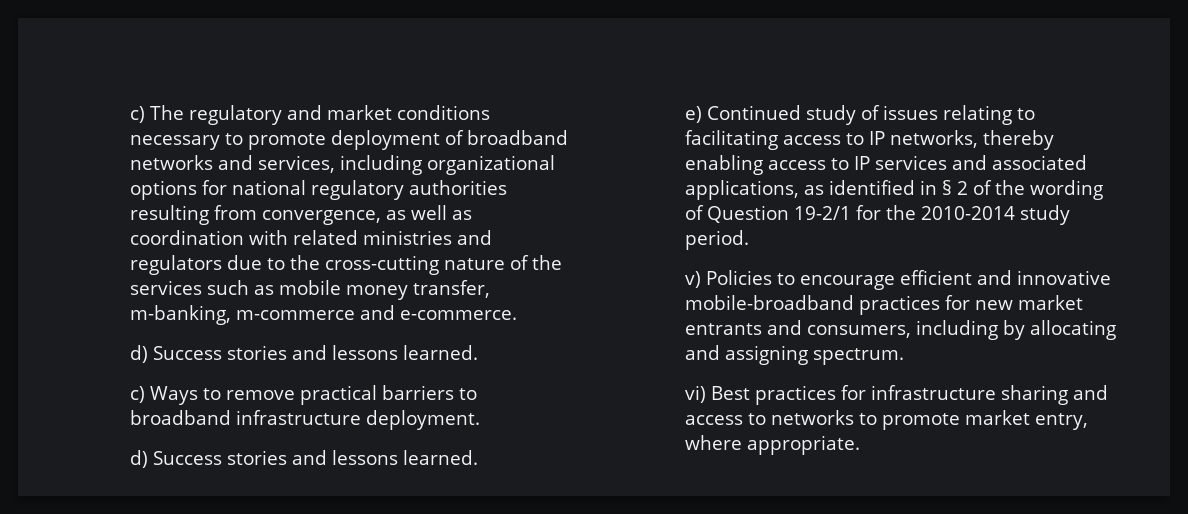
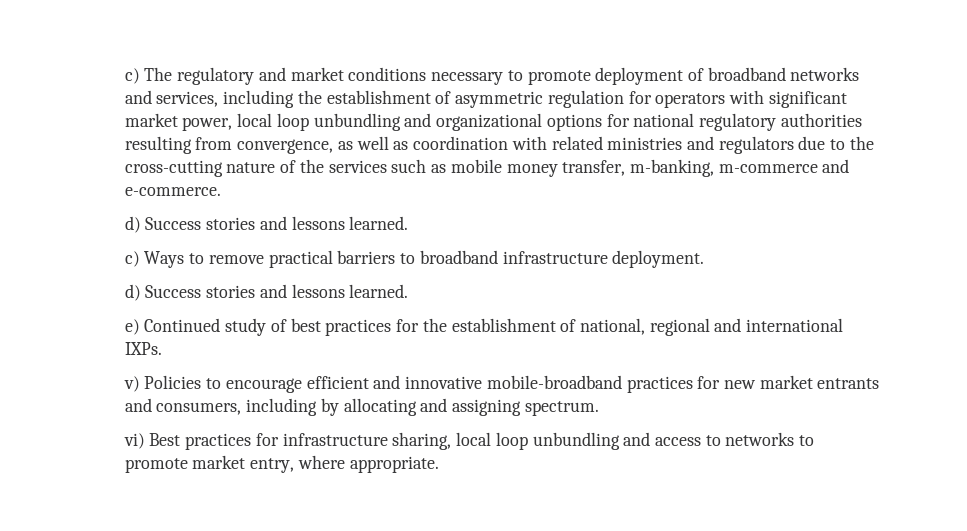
- c) The regulatory and market conditions necessary to promote deployment of broadband networks and services, including organizational options for national regulatory authorities resulting from convergence, as well as coordination with related ministries and regulators due to the cross-cutting nature of the services such as mobile money transfer, m-banking, m-commerce and e-commerce.
+ c) The regulatory and market conditions necessary to promote deployment of broadband networks and services, including the establishment of asymmetric regulation for operators with significant market power, local loop unbundling and organizational options for national regulatory authorities resulting from convergence, as well as coordination with related ministries and regulators due to the cross-cutting nature of the services such as mobile money transfer, m-banking, m-commerce and e-commerce.
- e) Continued study of issues relating to facilitating access to IP networks, thereby enabling access to IP services and associated applications, as identified in § 2 of the wording of Question 19-2/1 for the 2010-2014 study period.
+ e) Continued study of best practices for the establishment of national, regional and international IXPs.
- vi) Best practices for infrastructure sharing and access to networks to promote market entry, where appropriate.
+ vi) Best practices for infrastructure sharing, local loop unbundling and access to networks to promote market entry, where appropriate.

